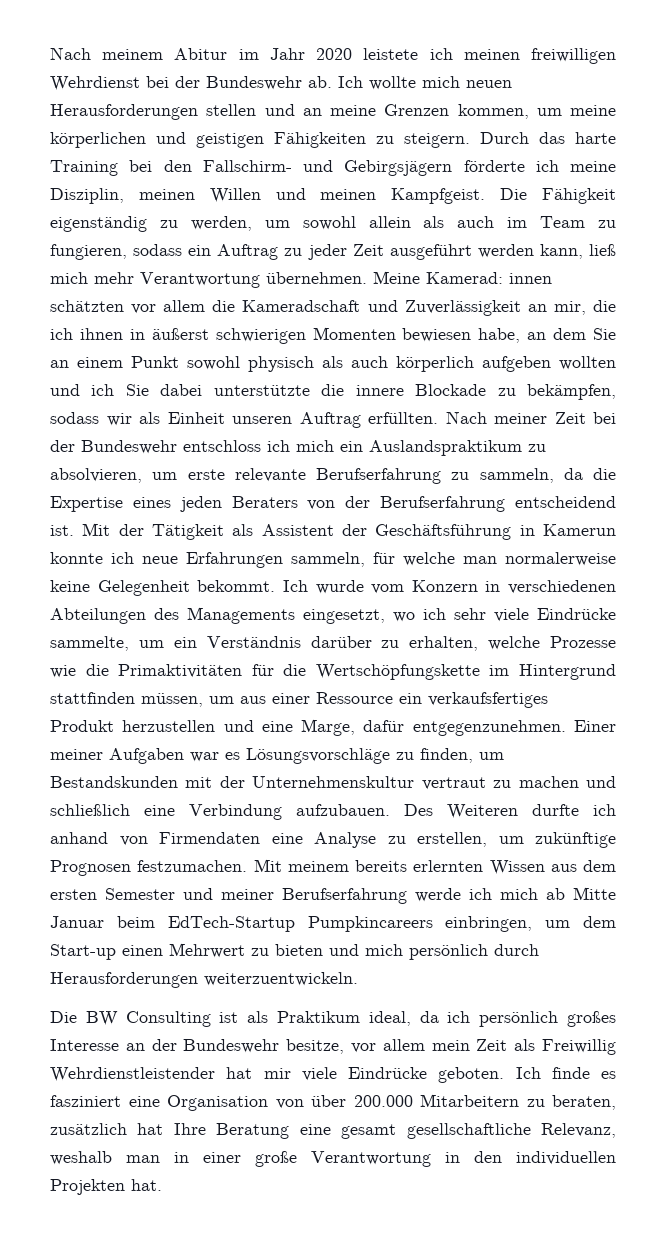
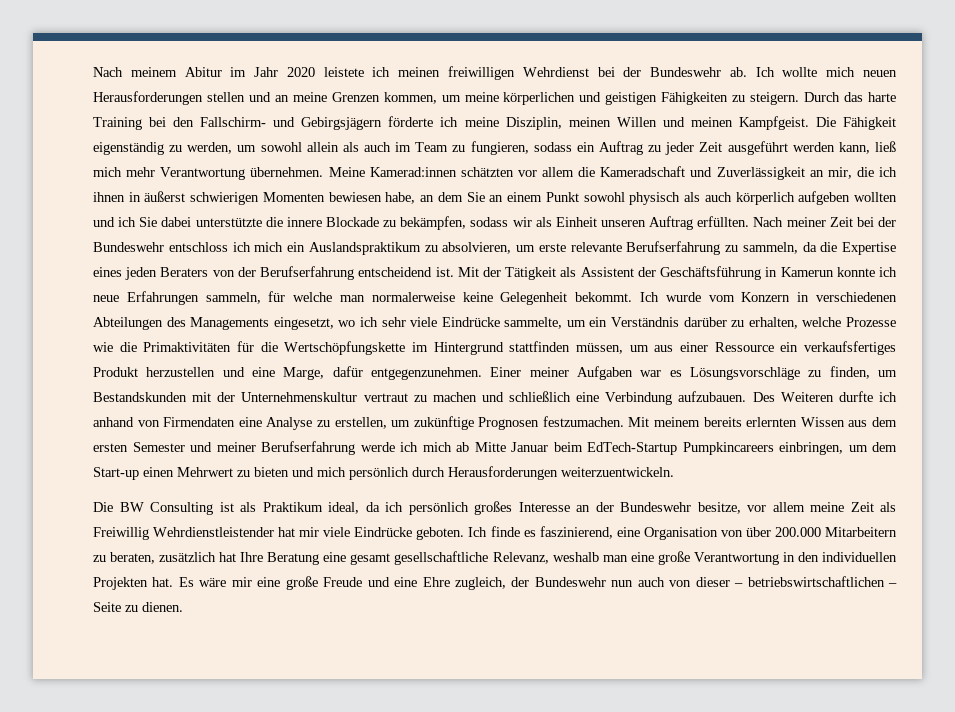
- Meine Kamerad: innen schätzten vor allem die Kameradschaft und Zuverlässigkeit an mir, die ich ihnen in äußerst schwierigen Momenten bewiesen habe, an dem Sie an einem Punkt sowohl physisch als auch körperlich aufgeben wollten und ich Sie dabei unterstützte die innere Blockade zu bekämpfen, sodass wir als Einheit unseren Auftrag erfüllten.
+ Meine Kamerad:innen schätzten vor allem die Kameradschaft und Zuverlässigkeit an mir, die ich ihnen in äußerst schwierigen Momenten bewiesen habe, an dem Sie an einem Punkt sowohl physisch als auch körperlich aufgeben wollten und ich Sie dabei unterstützte die innere Blockade zu bekämpfen, sodass wir als Einheit unseren Auftrag erfüllten.
- Die BW Consulting ist als Praktikum ideal, da ich persönlich großes Interesse an der Bundeswehr besitze, vor allem mein Zeit als Freiwillig Wehrdienstleistender hat mir viele Eindrücke geboten.
+ Die BW Consulting ist als Praktikum ideal, da ich persönlich großes Interesse an der Bundeswehr besitze, vor allem meine Zeit als Freiwillig Wehrdienstleistender hat mir viele Eindrücke geboten.
- Ich finde es fasziniert eine Organisation von über 200.000 Mitarbeitern zu beraten, zusätzlich hat Ihre Beratung eine gesamt gesellschaftliche Relevanz, weshalb man in einer große Verantwortung in den individuellen Projekten hat.
+ Ich finde es faszinierend, eine Organisation von über 200.000 Mitarbeitern zu beraten, zusätzlich hat Ihre Beratung eine gesamt gesellschaftliche Relevanz, weshalb man eine große Verantwortung in den individuellen Projekten hat.
+ Es wäre mir eine große Freude und eine Ehre zugleich, der Bundeswehr nun auch von dieser – betriebswirtschaftlichen – Seite zu dienen.

